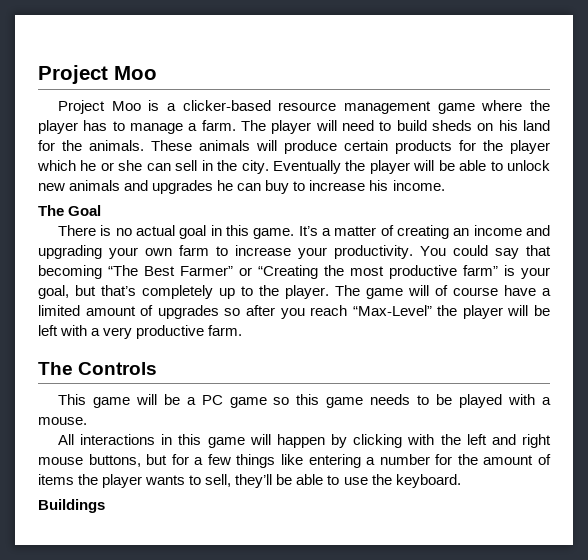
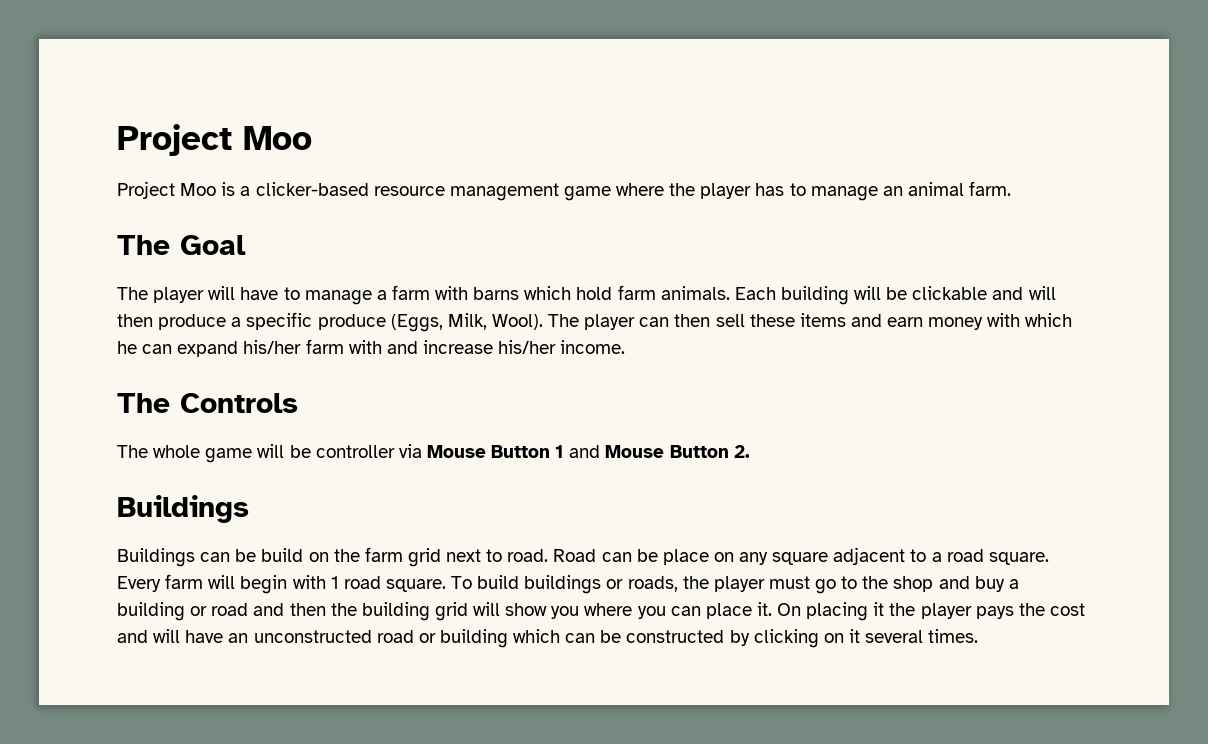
- Project Moo is a clicker-based resource management game where the player has to manage a farm. The player will need to build sheds on his land for the animals. These animals will produce certain products for the player which he or she can sell in the city. Eventually the player will be able to unlock new animals and upgrades he can buy to increase his income.
+ Project Moo is a clicker-based resource management game where the player has to manage an animal farm.
  The Goal
- There is no actual goal in this game. It’s a matter of creating an income and upgrading your own farm to increase your productivity. You could say that becoming “The Best Farmer” or “Creating the most productive farm” is your goal, but that’s completely up to the player. The game will of course have a limited amount of upgrades so after you reach “Max-Level” the player will be left with a very productive farm.
+ The player will have to manage a farm with barns which hold farm animals. Each building will be clickable and will then produce a specific produce (Eggs, Milk, Wool). The player can then sell these items and earn money with which he can expand his/her farm with and increase his/her income.
- This game will be a PC game so this game needs to be played with a mouse.
- All interactions in this game will happen by clicking with the left and right mouse buttons, but for a few things like entering a number for the amount of items the player wants to sell, they’ll be able to use the keyboard.
+ The whole game will be controller via Mouse Button 1 and Mouse Button 2.
  Buildings
+ Buildings can be build on the farm grid next to road. Road can be place on any square adjacent to a road square. Every farm will begin with 1 road square. To build buildings or roads, the player must go to the shop and buy a building or road and then the building grid will show you where you can place it. On placing it the player pays the cost and will have an unconstructed road or building which can be constructed by clicking on it several times.

